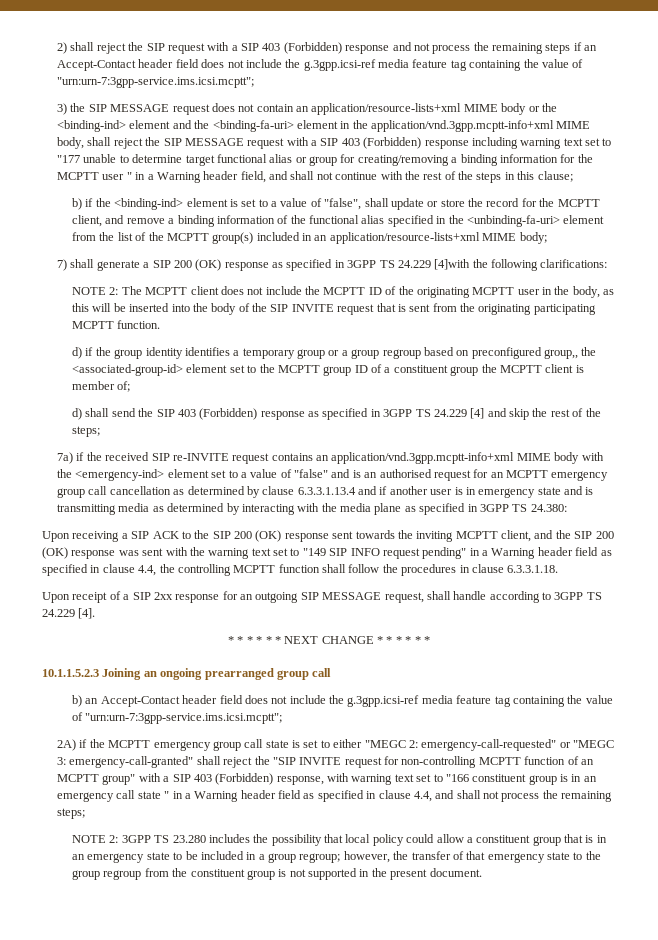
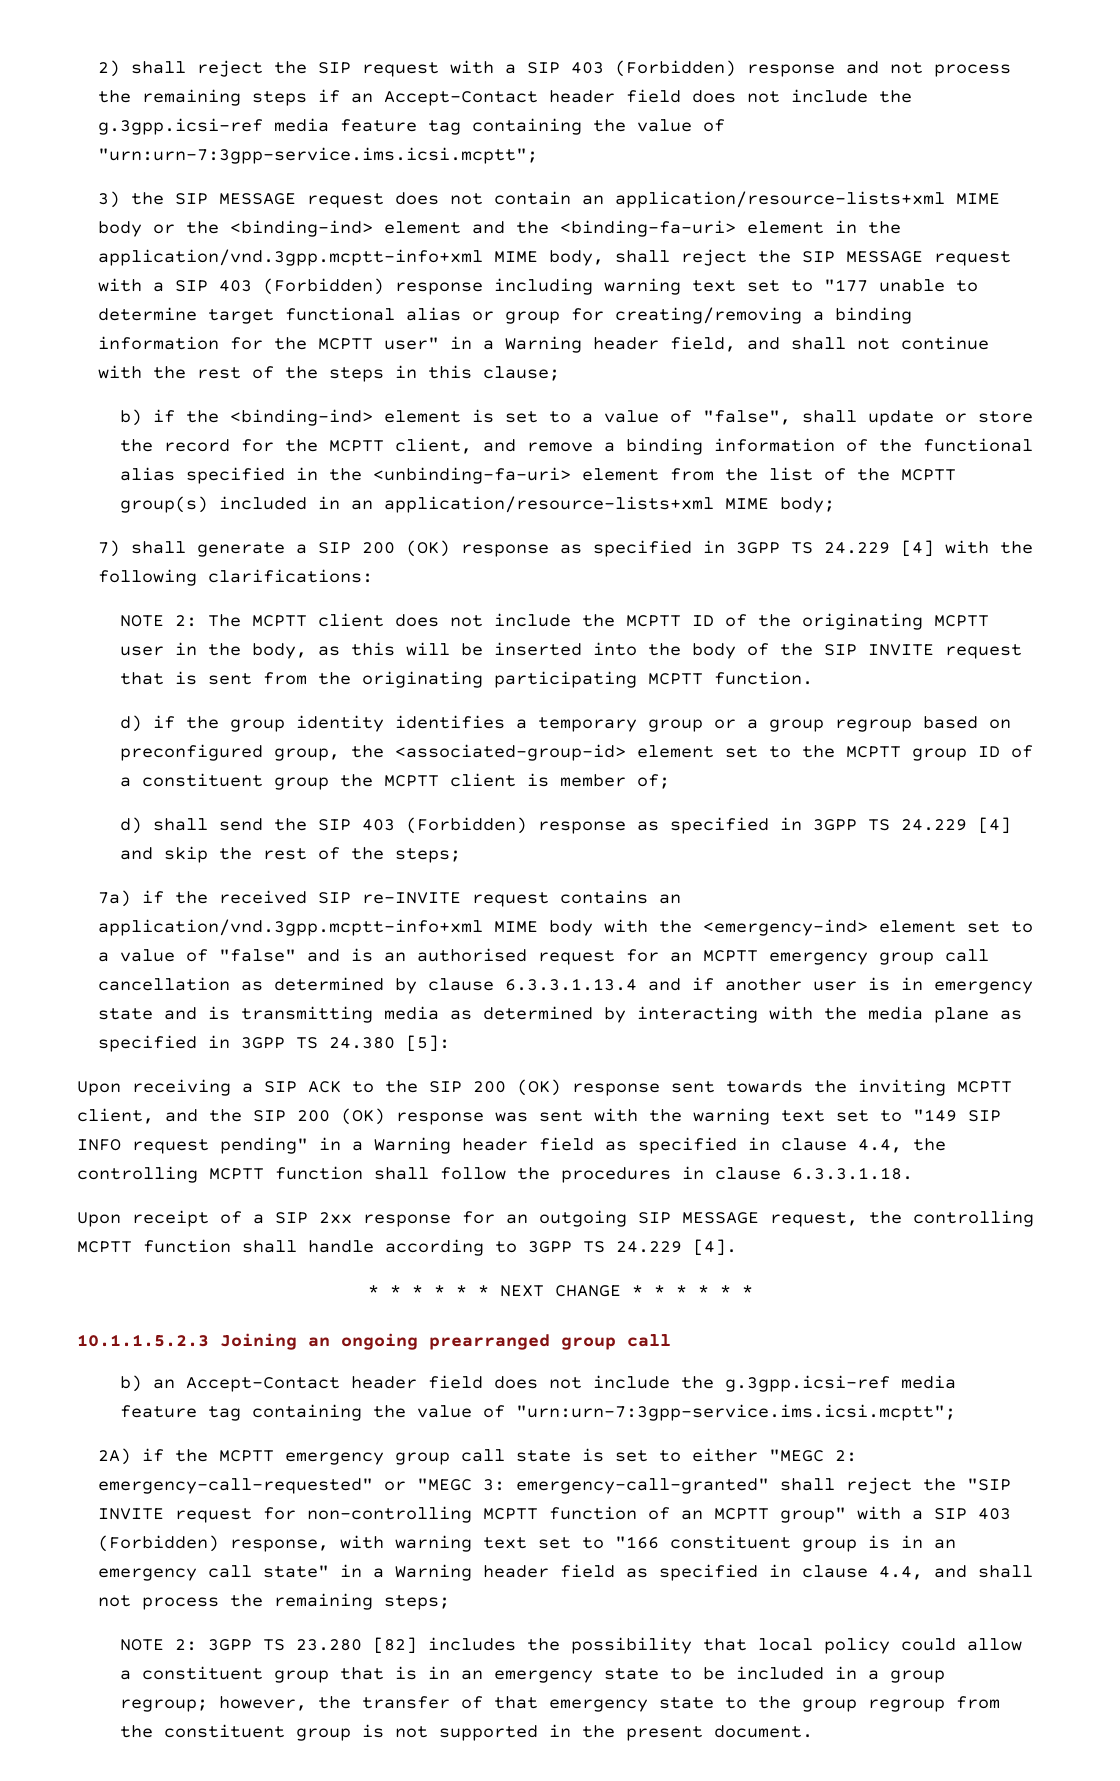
- 3) the SIP MESSAGE request does not contain an application/resource-lists+xml MIME body or the <binding-ind> element and the <binding-fa-uri> element in the application/vnd.3gpp.mcptt-info+xml MIME body, shall reject the SIP MESSAGE request with a SIP 403 (Forbidden) response including warning text set to "177 unable to determine target functional alias or group for creating/removing a binding information for the MCPTT user " in a Warning header field, and shall not continue with the rest of the steps in this clause;
+ 3) the SIP MESSAGE request does not contain an application/resource-lists+xml MIME body or the <binding-ind> element and the <binding-fa-uri> element in the application/vnd.3gpp.mcptt-info+xml MIME body, shall reject the SIP MESSAGE request with a SIP 403 (Forbidden) response including warning text set to "177 unable to determine target functional alias or group for creating/removing a binding information for the MCPTT user" in a Warning header field, and shall not continue with the rest of the steps in this clause;
- 7) shall generate a SIP 200 (OK) response as specified in 3GPP TS 24.229 [4]with the following clarifications:
+ 7) shall generate a SIP 200 (OK) response as specified in 3GPP TS 24.229 [4] with the following clarifications:
- d) if the group identity identifies a temporary group or a group regroup based on preconfigured group,, the <associated-group-id> element set to the MCPTT group ID of a constituent group the MCPTT client is member of;
+ d) if the group identity identifies a temporary group or a group regroup based on preconfigured group, the <associated-group-id> element set to the MCPTT group ID of a constituent group the MCPTT client is member of;
- 7a) if the received SIP re-INVITE request contains an application/vnd.3gpp.mcptt-info+xml MIME body with the <emergency-ind> element set to a value of "false" and is an authorised request for an MCPTT emergency group call cancellation as determined by clause 6.3.3.1.13.4 and if another user is in emergency state and is transmitting media as determined by interacting with the media plane as specified in 3GPP TS 24.380:
+ 7a) if the received SIP re-INVITE request contains an application/vnd.3gpp.mcptt-info+xml MIME body with the <emergency-ind> element set to a value of "false" and is an authorised request for an MCPTT emergency group call cancellation as determined by clause 6.3.3.1.13.4 and if another user is in emergency state and is transmitting media as determined by interacting with the media plane as specified in 3GPP TS 24.380 [5]:
- Upon receipt of a SIP 2xx response for an outgoing SIP MESSAGE request, shall handle according to 3GPP TS 24.229 [4].
+ Upon receipt of a SIP 2xx response for an outgoing SIP MESSAGE request, the controlling MCPTT function shall handle according to 3GPP TS 24.229 [4].
- emergency-call-granted" shall reject the "SIP INVITE request for non-controlling MCPTT function of an MCPTT group" with a SIP 403 (Forbidden) response, with warning text set to "166 constituent group is in an emergency call state " in a Warning header field as specified in clause 4.4, and shall not process the remaining steps;
+ emergency-call-granted" shall reject the "SIP INVITE request for non-controlling MCPTT function of an MCPTT group" with a SIP 403 (Forbidden) response, with warning text set to "166 constituent group is in an emergency call state" in a Warning header field as specified in clause 4.4, and shall not process the remaining steps;
- NOTE 2: 3GPP TS 23.280 includes the possibility that local policy could allow a constituent group that is in an emergency state to be included in a group regroup; however, the transfer of that emergency state to the group regroup from the constituent group is not supported in the present document.
+ NOTE 2: 3GPP TS 23.280 [82] includes the possibility that local policy could allow a constituent group that is in an emergency state to be included in a group regroup; however, the transfer of that emergency state to the group regroup from the constituent group is not supported in the present document.

